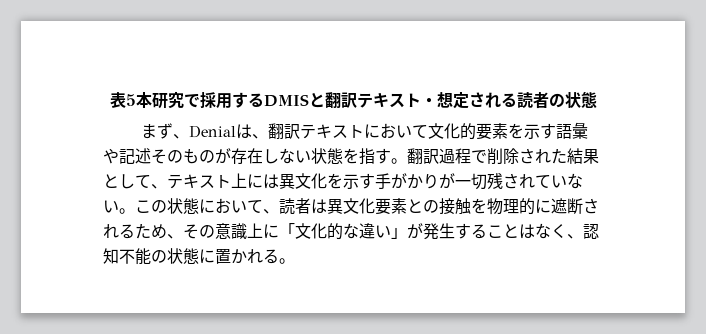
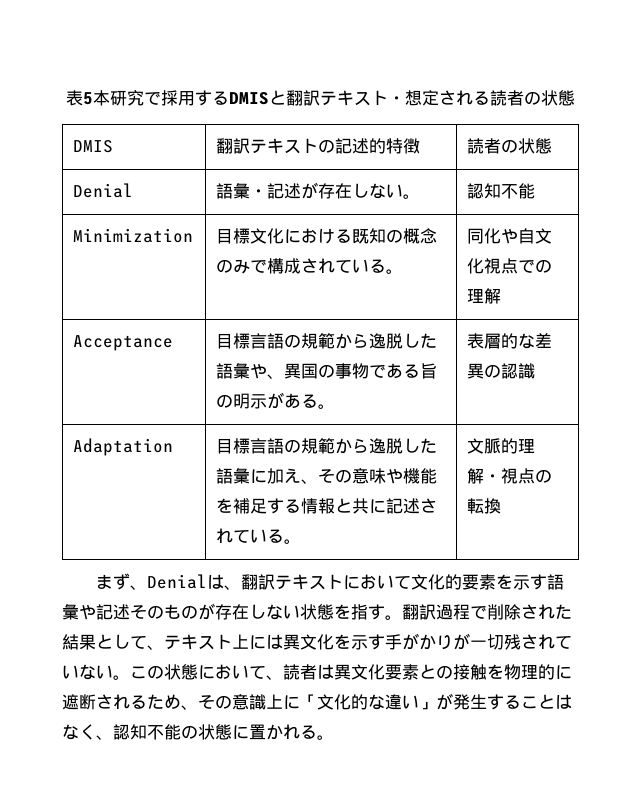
+ DMIS | 翻訳テキストの記述的特徴 | 読者の状態
+ Denial | 語彙・記述が存在しない。 | 認知不能
+ Minimization | 目標文化における既知の概念のみで構成されている。 | 同化や自文化視点での理解
+ Acceptance | 目標言語の規範から逸脱した語彙や、異国の事物である旨の明示がある。 | 表層的な差異の認識
+ Adaptation | 目標言語の規範から逸脱した語彙に加え、その意味や機能を補足する情報と共に記述されている。 | 文脈的理解・視点の転換

